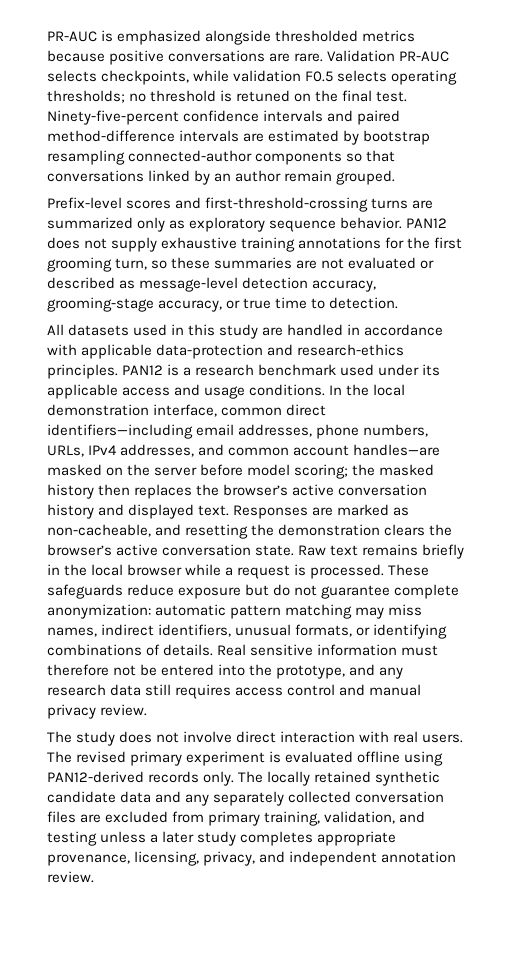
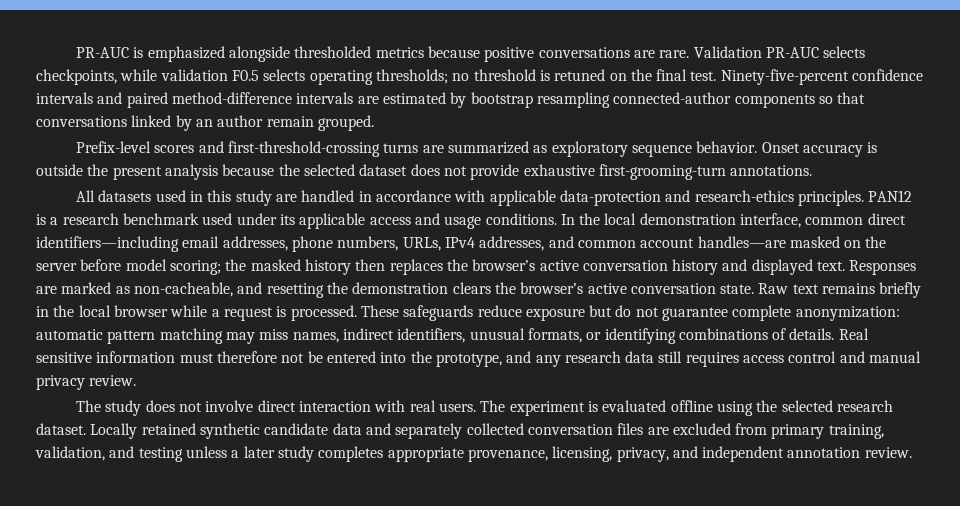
- Prefix-level scores and first-threshold-crossing turns are summarized only as exploratory sequence behavior.
+ Prefix-level scores and first-threshold-crossing turns are summarized as exploratory sequence behavior.
- PAN12 does not supply exhaustive training annotations for the first grooming turn, so these summaries are not evaluated or described as message-level detection accuracy, grooming-stage accuracy, or true time to detection.
+ Onset accuracy is outside the present analysis because the selected dataset does not provide exhaustive first-grooming-turn annotations.
- The revised primary experiment is evaluated offline using PAN12-derived records only. The locally retained synthetic candidate data and any separately collected conversation files are excluded from primary training, validation, and testing unless a later study completes appropriate provenance, licensing, privacy, and independent annotation review.
+ The experiment is evaluated offline using the selected research dataset. Locally retained synthetic candidate data and separately collected conversation files are excluded from primary training, validation, and testing unless a later study completes appropriate provenance, licensing, privacy, and independent annotation review.

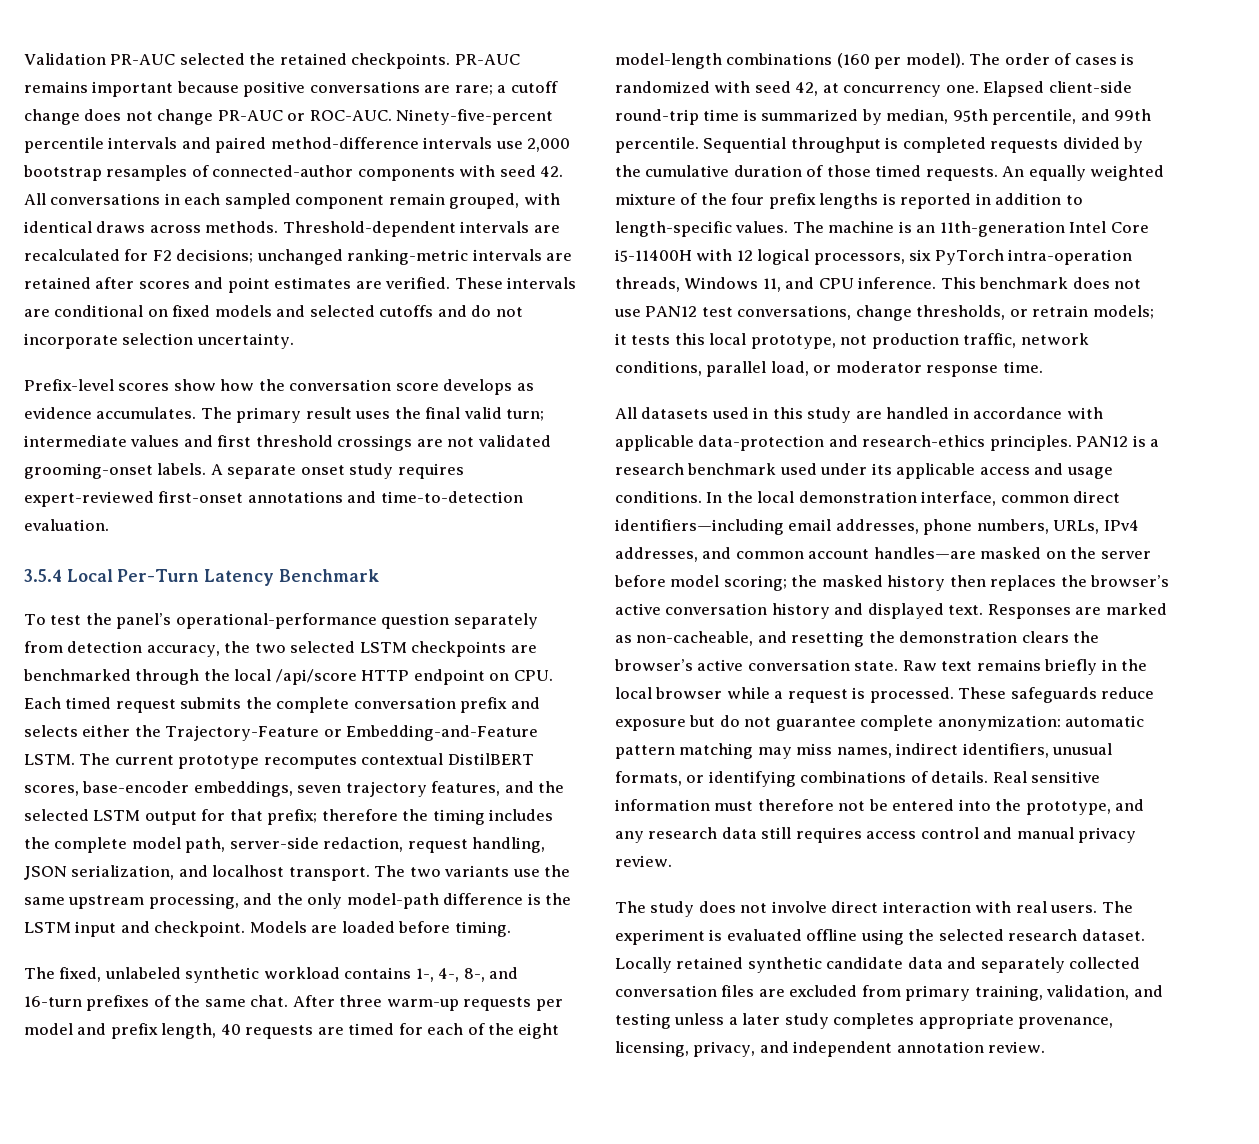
- PR-AUC is emphasized alongside thresholded metrics because positive conversations are rare. Validation PR-AUC selects checkpoints, while validation F0.5 selects operating thresholds; no threshold is retuned on the final test. Ninety-five-percent confidence intervals and paired method-difference intervals are estimated by bootstrap resampling connected-author components so that conversations linked by an author remain grouped.
- Prefix-level scores and first-threshold-crossing turns are summarized as exploratory sequence behavior. Onset accuracy is outside the present analysis because the selected dataset does not provide exhaustive first-grooming-turn annotations.
+ Validation PR-AUC selected the retained checkpoints. PR-AUC remains important because positive conversations are rare; a cutoff change does not change PR-AUC or ROC-AUC. Ninety-five-percent percentile intervals and paired method-difference intervals use 2,000 bootstrap resamples of connected-author components with seed 42. All conversations in each sampled component remain grouped, with identical draws across methods. Threshold-dependent intervals are recalculated for F2 decisions; unchanged ranking-metric intervals are retained after scores and point estimates are verified. These intervals are conditional on fixed models and selected cutoffs and do not incorporate selection uncertainty.
+ Prefix-level scores show how the conversation score develops as evidence accumulates. The primary result uses the final valid turn; intermediate values and first threshold crossings are not validated grooming-onset labels. A separate onset study requires expert-reviewed first-onset annotations and time-to-detection evaluation.
+ 3.5.4 Local Per-Turn Latency Benchmark
+ To test the panel’s operational-performance question separately from detection accuracy, the two selected LSTM checkpoints are benchmarked through the local /api/score HTTP endpoint on CPU. Each timed request submits the complete conversation prefix and selects either the Trajectory-Feature or Embedding-and-Feature LSTM. The current prototype recomputes contextual DistilBERT scores, base-encoder embeddings, seven trajectory features, and the selected LSTM output for that prefix; therefore the timing includes the complete model path, server-side redaction, request handling, JSON serialization, and localhost transport. The two variants use the same upstream processing, and the only model-path difference is the LSTM input and checkpoint. Models are loaded before timing.
+ The fixed, unlabeled synthetic workload contains 1-, 4-, 8-, and 16-turn prefixes of the same chat. After three warm-up requests per model and prefix length, 40 requests are timed for each of the eight model-length combinations (160 per model). The order of cases is randomized with seed 42, at concurrency one. Elapsed client-side round-trip time is summarized by median, 95th percentile, and 99th percentile. Sequential throughput is completed requests divided by the cumulative duration of those timed requests. An equally weighted mixture of the four prefix lengths is reported in addition to length-specific values. The machine is an 11th-generation Intel Core i5-11400H with 12 logical processors, six PyTorch intra-operation threads, Windows 11, and CPU inference. This benchmark does not use PAN12 test conversations, change thresholds, or retrain models; it tests this local prototype, not production traffic, network conditions, parallel load, or moderator response time.

